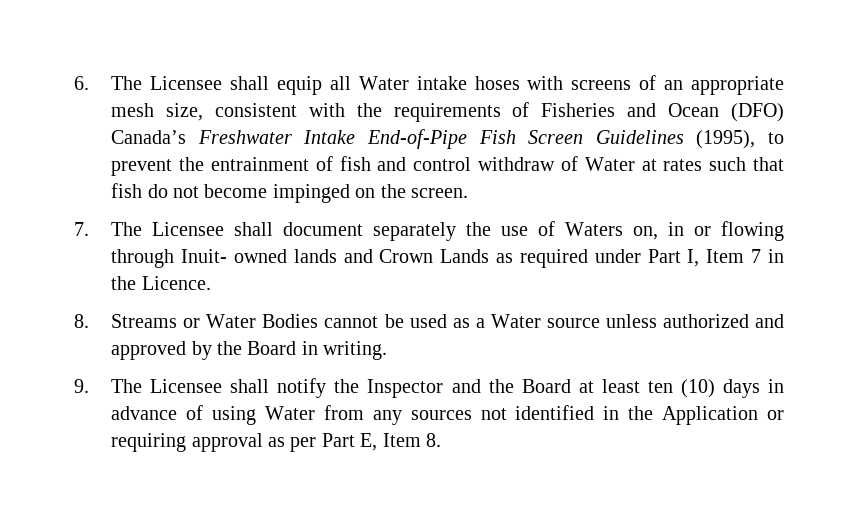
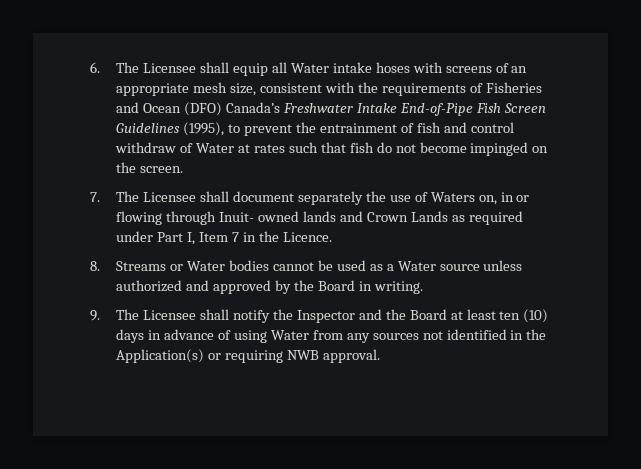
- 8. Streams or Water Bodies cannot be used as a Water source unless authorized and approved by the Board in writing.
+ 8. Streams or Water bodies cannot be used as a Water source unless authorized and approved by the Board in writing.
- 9. The Licensee shall notify the Inspector and the Board at least ten (10) days in advance of using Water from any sources not identified in the Application or requiring approval as per Part E, Item 8.
+ 9. The Licensee shall notify the Inspector and the Board at least ten (10) days in advance of using Water from any sources not identified in the Application(s) or requiring NWB approval.

